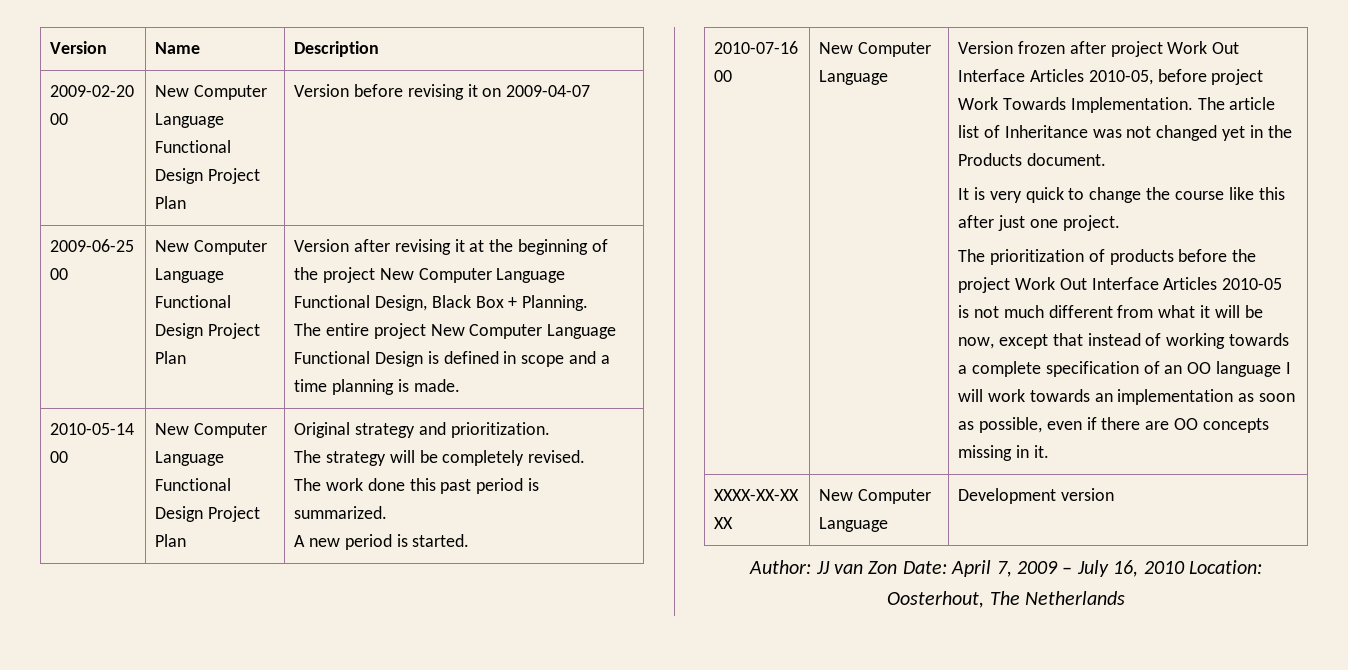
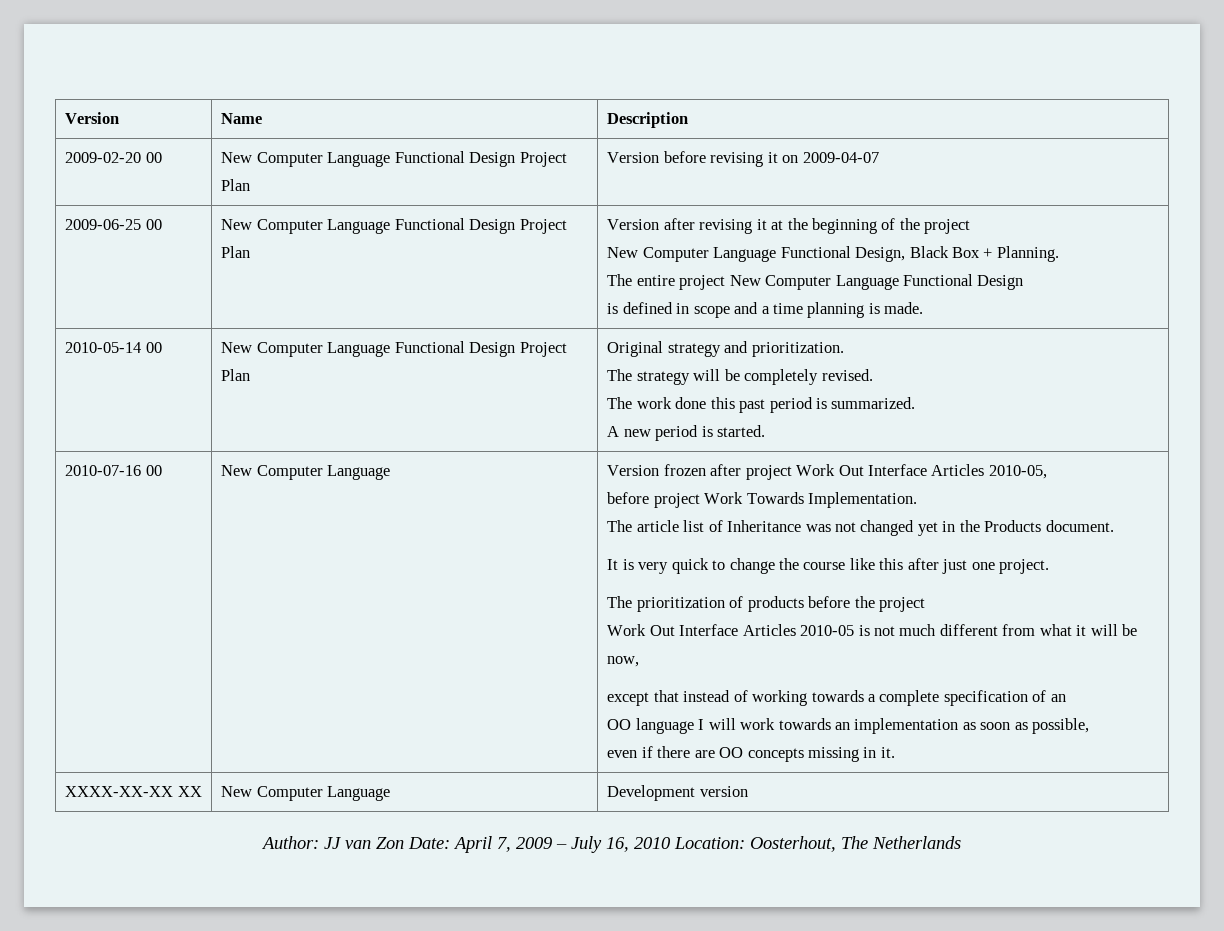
- Version after revising it at the beginning of the project New Computer Language Functional Design, Black Box + Planning.
+ Version after revising it at the beginning of the project
+ New Computer Language Functional Design, Black Box + Planning.
- The entire project New Computer Language Functional Design is defined in scope and a time planning is made.
+ The entire project New Computer Language Functional Design
+ is defined in scope and a time planning is made.
- Version frozen after project Work Out Interface Articles 2010-05, before project Work Towards Implementation. The article list of Inheritance was not changed yet in the Products document.
+ Version frozen after project Work Out Interface Articles 2010-05,
+ before project Work Towards Implementation.
+ The article list of Inheritance was not changed yet in the Products document.
- The prioritization of products before the project Work Out Interface Articles 2010-05 is not much different from what it will be now, except that instead of working towards a complete specification of an OO language I will work towards an implementation as soon as possible, even if there are OO concepts missing in it.
+ The prioritization of products before the project
+ Work Out Interface Articles 2010-05 is not much different from what it will be now,
+ except that instead of working towards a complete specification of an
+ OO language I will work towards an implementation as soon as possible,
+ even if there are OO concepts missing in it.

